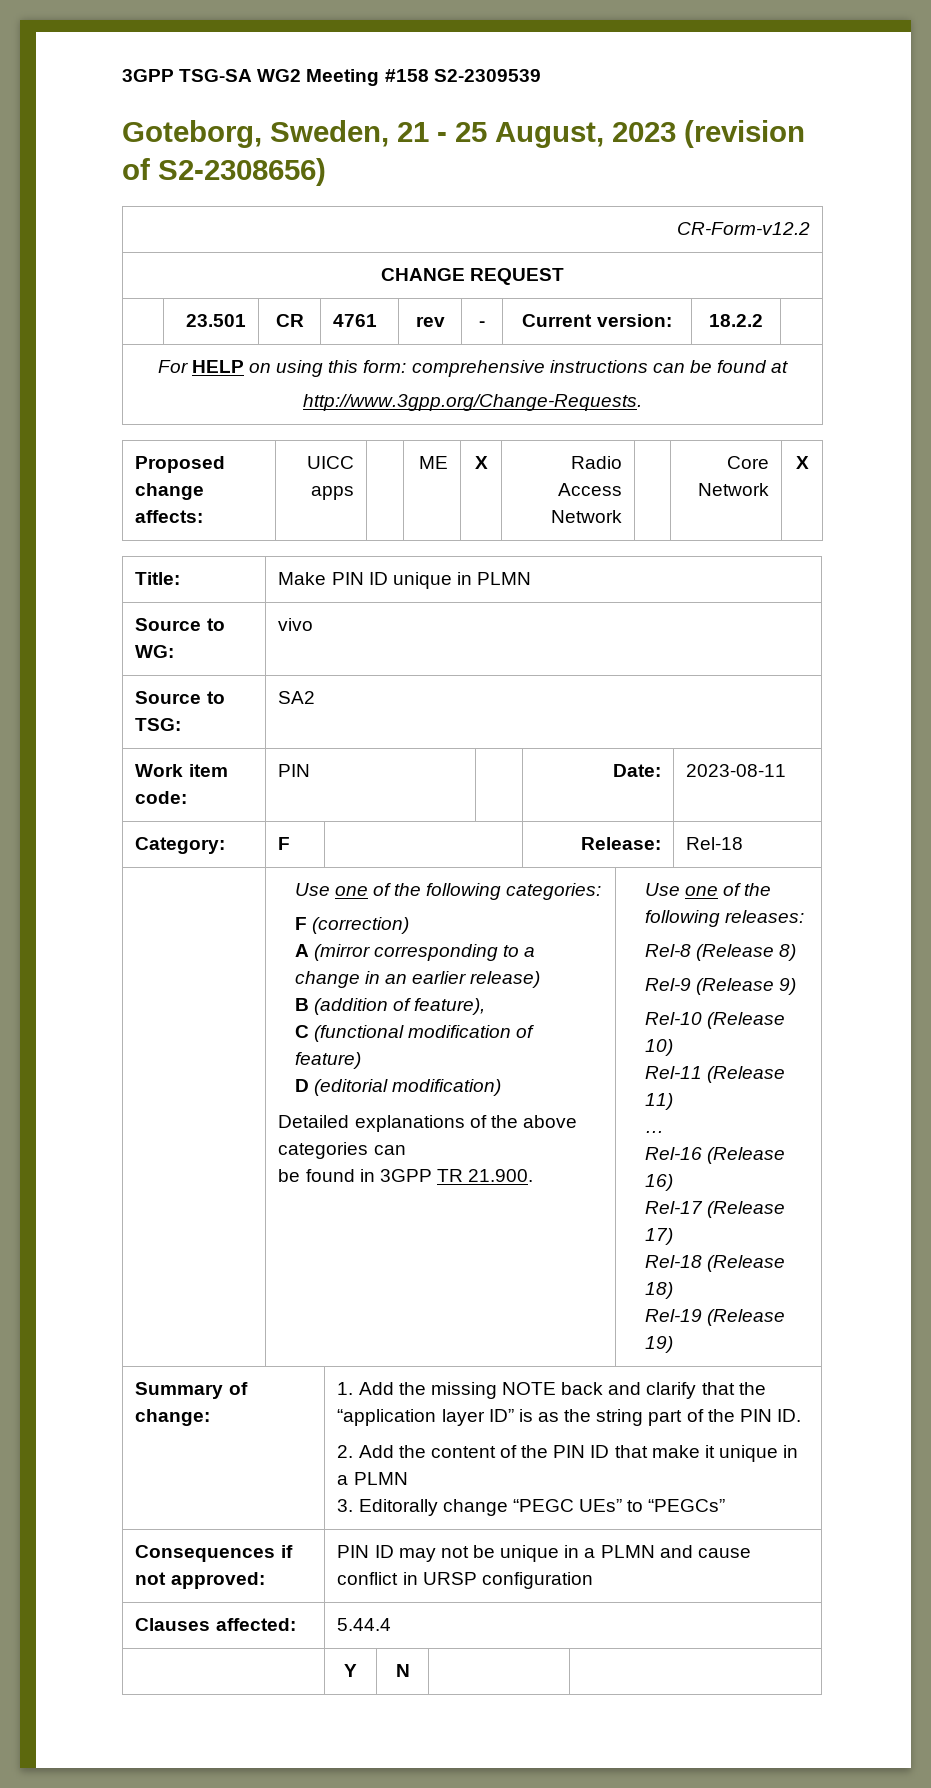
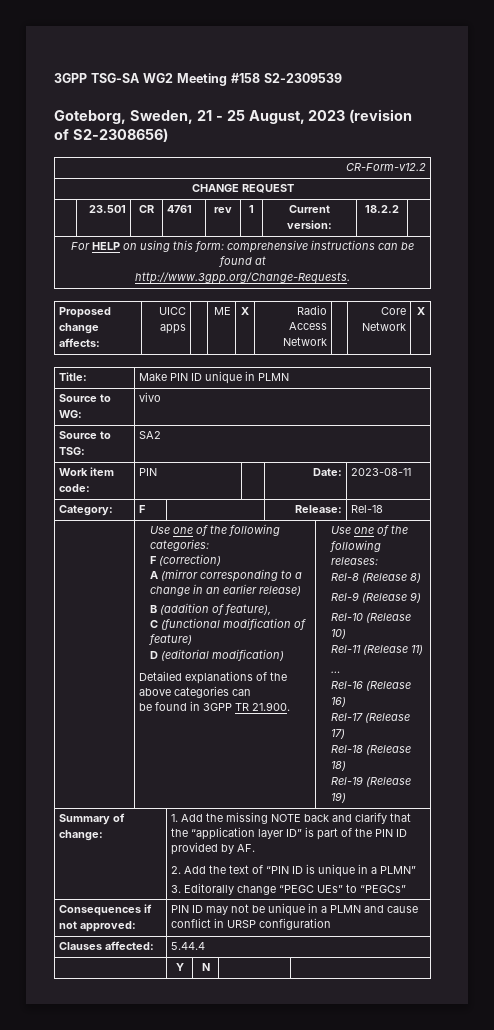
- | 23.501 | CR | 4761 | rev | - | Current version: | 18.2.2 |
+ | 23.501 | CR | 4761 | rev | 1 | Current version: | 18.2.2 |
- 1. Add the missing NOTE back and clarify that the “application layer ID” is as the string part of the PIN ID.
+ 1. Add the missing NOTE back and clarify that the “application layer ID” is part of the PIN ID provided by AF.
- 2. Add the content of the PIN ID that make it unique in a PLMN
+ 2. Add the text of “PIN ID is unique in a PLMN”

